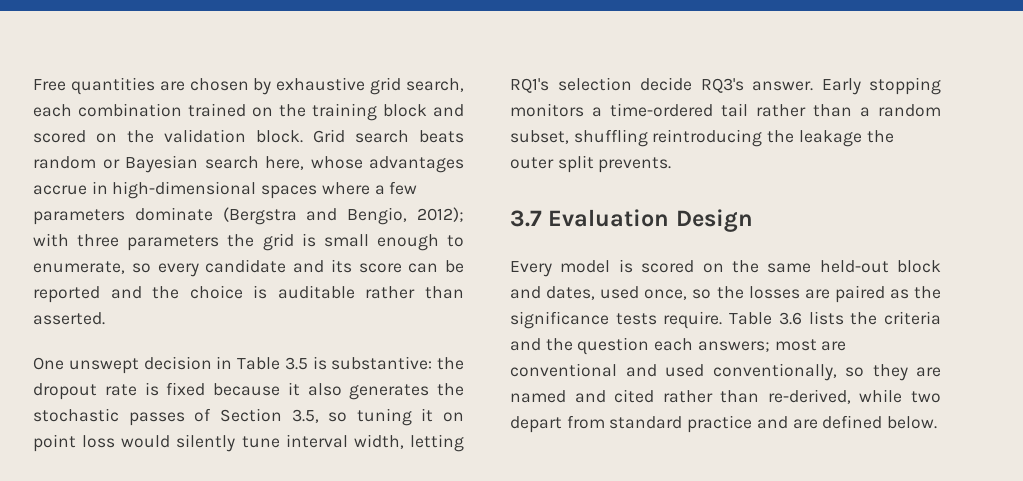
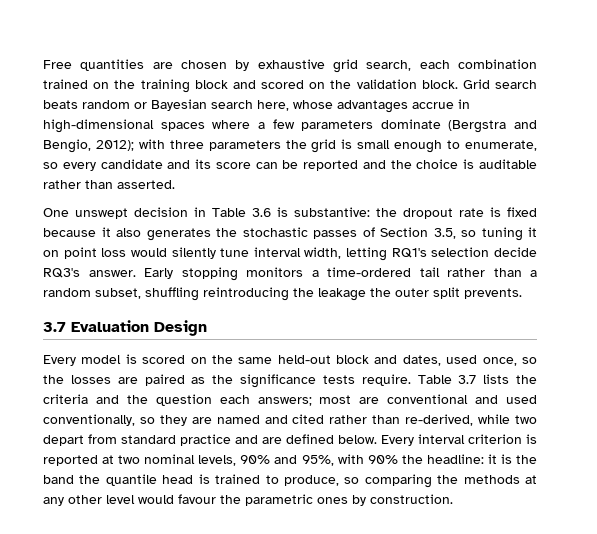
- One unswept decision in Table 3.5 is substantive: the dropout rate is fixed because it also generates the stochastic passes of Section 3.5, so tuning it on point loss would silently tune interval width, letting RQ1's selection decide RQ3's answer.
+ One unswept decision in Table 3.6 is substantive: the dropout rate is fixed because it also generates the stochastic passes of Section 3.5, so tuning it on point loss would silently tune interval width, letting RQ1's selection decide RQ3's answer.
- Table 3.6 lists the criteria and the question each answers; most are conventional and used conventionally, so they are named and cited rather than re-derived, while two depart from standard practice and are defined below.
+ Table 3.7 lists the criteria and the question each answers; most are conventional and used conventionally, so they are named and cited rather than re-derived, while two depart from standard practice and are defined below.
+ Every interval criterion is reported at two nominal levels, 90% and 95%, with 90% the headline: it is the band the quantile head is trained to produce, so comparing the methods at any other level would favour the parametric ones by construction.

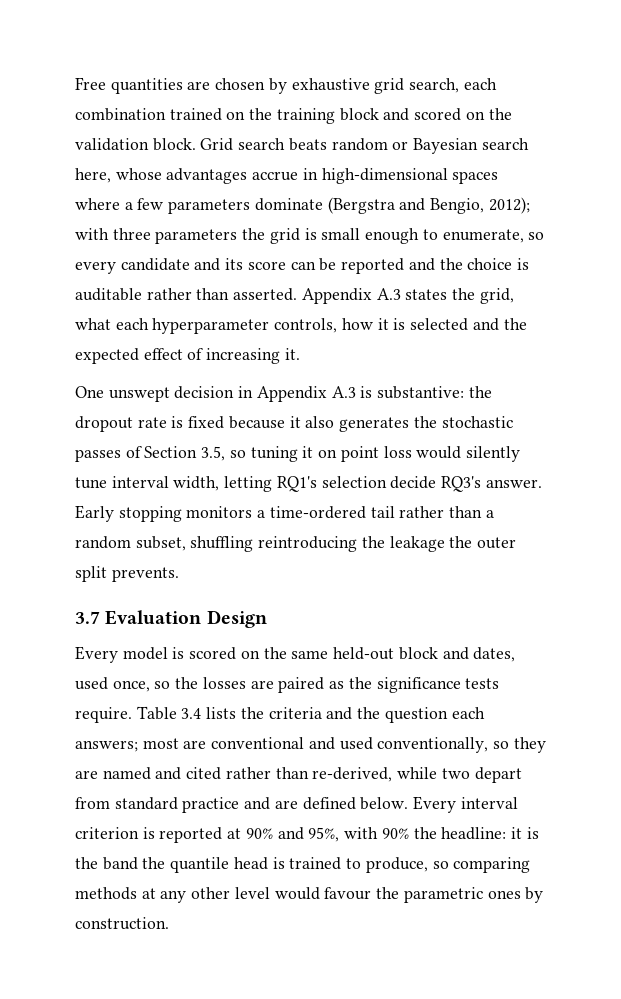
+ Appendix A.3 states the grid, what each hyperparameter controls, how it is selected and the expected effect of increasing it.
- One unswept decision in Table 3.6 is substantive: the dropout rate is fixed because it also generates the stochastic passes of Section 3.5, so tuning it on point loss would silently tune interval width, letting RQ1's selection decide RQ3's answer.
+ One unswept decision in Appendix A.3 is substantive: the dropout rate is fixed because it also generates the stochastic passes of Section 3.5, so tuning it on point loss would silently tune interval width, letting RQ1's selection decide RQ3's answer.
- Table 3.7 lists the criteria and the question each answers; most are conventional and used conventionally, so they are named and cited rather than re-derived, while two depart from standard practice and are defined below.
+ Table 3.4 lists the criteria and the question each answers; most are conventional and used conventionally, so they are named and cited rather than re-derived, while two depart from standard practice and are defined below.
- Every interval criterion is reported at two nominal levels, 90% and 95%, with 90% the headline: it is the band the quantile head is trained to produce, so comparing the methods at any other level would favour the parametric ones by construction.
+ Every interval criterion is reported at 90% and 95%, with 90% the headline: it is the band the quantile head is trained to produce, so comparing methods at any other level would favour the parametric ones by construction.

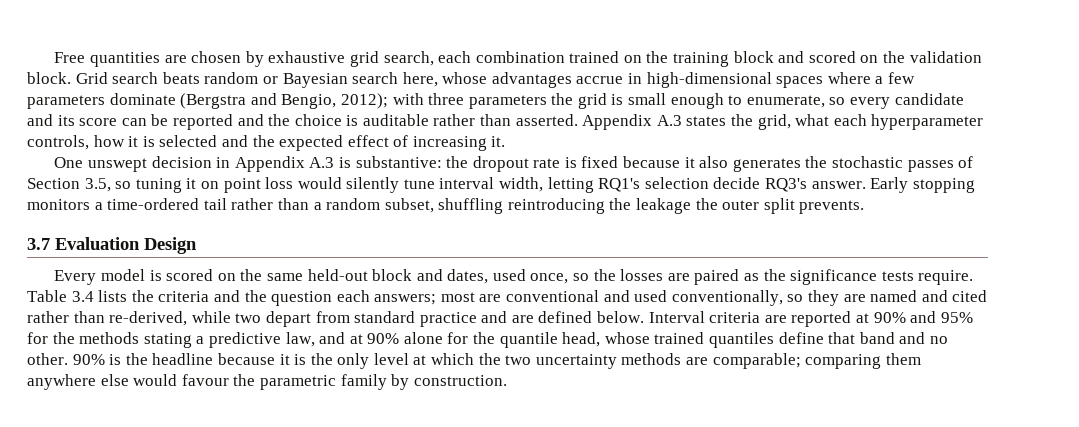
- Every interval criterion is reported at 90% and 95%, with 90% the headline: it is the band the quantile head is trained to produce, so comparing methods at any other level would favour the parametric ones by construction.
+ Interval criteria are reported at 90% and 95% for the methods stating a predictive law, and at 90% alone for the quantile head, whose trained quantiles define that band and no other. 90% is the headline because it is the only level at which the two uncertainty methods are comparable; comparing them anywhere else would favour the parametric family by construction.

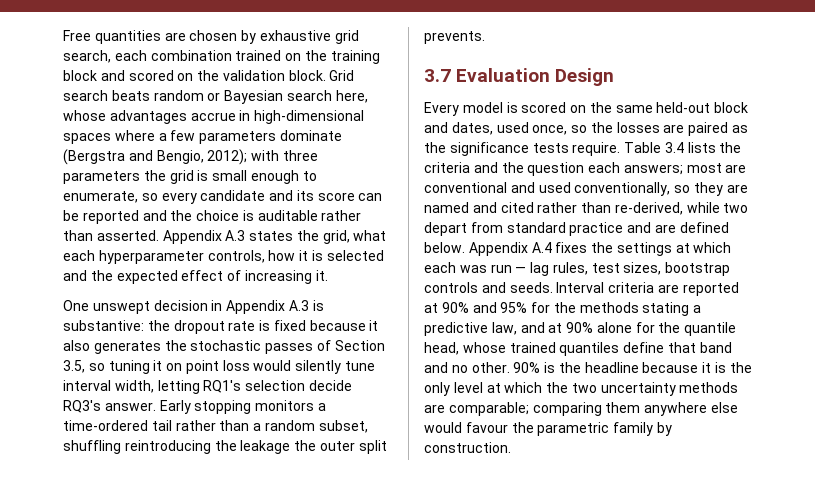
+ Appendix A.4 fixes the settings at which each was run — lag rules, test sizes, bootstrap controls and seeds.

